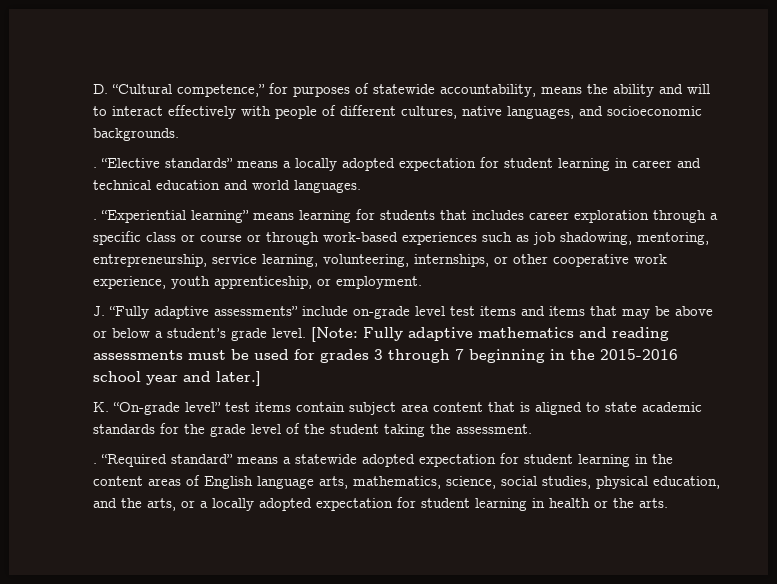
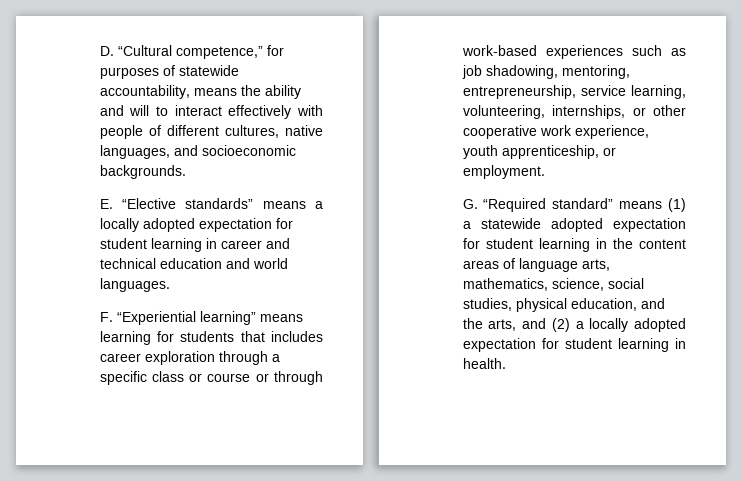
- . “Elective standards” means a locally adopted expectation for student learning in career and technical education and world languages.
+ E. “Elective standards” means a locally adopted expectation for student learning in career and technical education and world languages.
- . “Experiential learning” means learning for students that includes career exploration through a specific class or course or through work-based experiences such as job shadowing, mentoring, entrepreneurship, service learning, volunteering, internships, or other cooperative work experience, youth apprenticeship, or employment.
+ F. “Experiential learning” means learning for students that includes career exploration through a specific class or course or through work-based experiences such as job shadowing, mentoring, entrepreneurship, service learning, volunteering, internships, or other cooperative work experience, youth apprenticeship, or employment.
- J. “Fully adaptive assessments” include on-grade level test items and items that may be above or below a student’s grade level. [Note: Fully adaptive mathematics and reading assessments must be used for grades 3 through 7 beginning in the 2015-2016 school year and later.]
- K. “On-grade level” test items contain subject area content that is aligned to state academic standards for the grade level of the student taking the assessment.
- . “Required standard” means a statewide adopted expectation for student learning in the content areas of English language arts, mathematics, science, social studies, physical education, and the arts, or a locally adopted expectation for student learning in health or the arts.
+ G. “Required standard” means (1) a statewide adopted expectation for student learning in the content areas of language arts, mathematics, science, social studies, physical education, and the arts, and (2) a locally adopted expectation for student learning in health.

